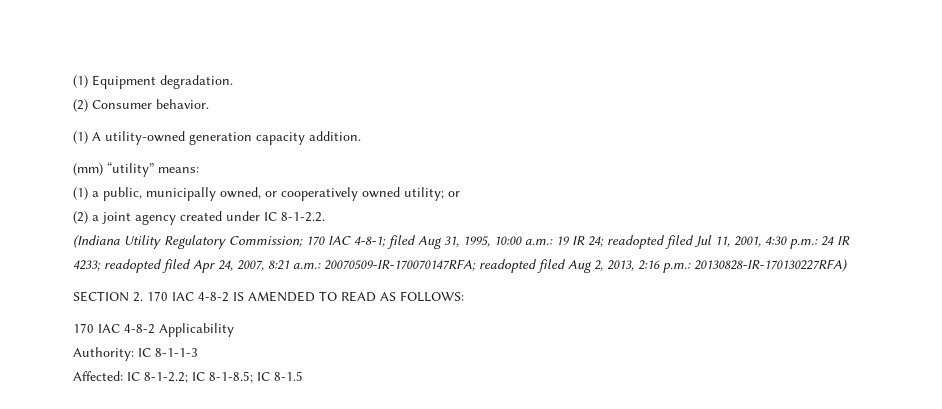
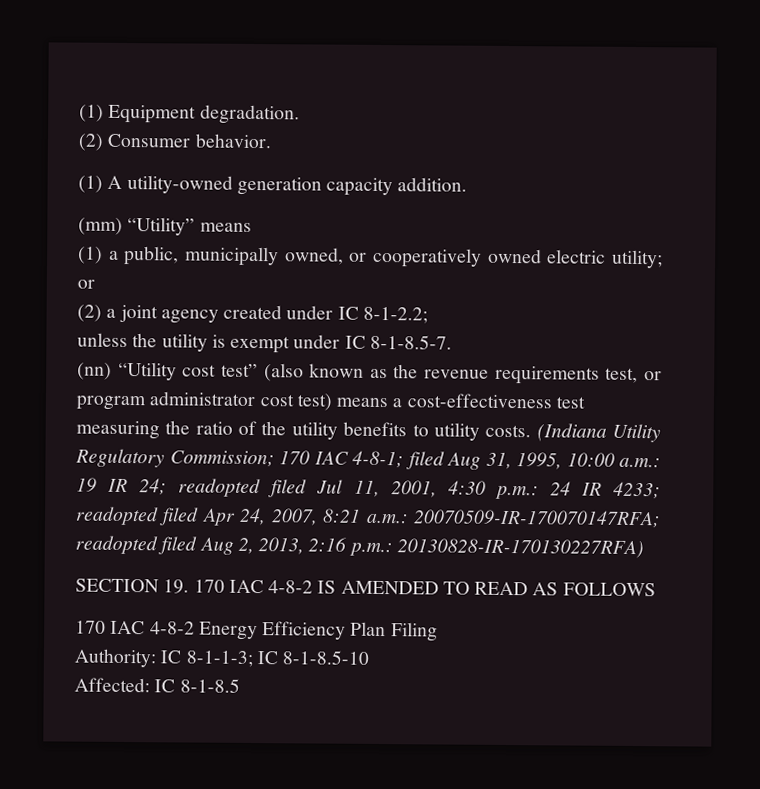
- (mm) “utility” means:
+ (mm) “Utility” means
- (1) a public, municipally owned, or cooperatively owned utility; or
+ (1) a public, municipally owned, or cooperatively owned electric utility; or
- (2) a joint agency created under IC 8-1-2.2.
- (Indiana Utility Regulatory Commission; 170 IAC 4-8-1; filed Aug 31, 1995, 10:00 a.m.: 19 IR 24; readopted filed Jul 11, 2001, 4:30 p.m.: 24 IR 4233; readopted filed Apr 24, 2007, 8:21 a.m.: 20070509-IR-170070147RFA; readopted filed Aug 2, 2013, 2:16 p.m.: 20130828-IR-170130227RFA)
+ (2) a joint agency created under IC 8-1-2.2;
+ unless the utility is exempt under IC 8-1-8.5-7.
+ (nn) “Utility cost test” (also known as the revenue requirements test, or program administrator cost test) means a cost-effectiveness test measuring the ratio of the utility benefits to utility costs. (Indiana Utility Regulatory Commission; 170 IAC 4-8-1; filed Aug 31, 1995, 10:00 a.m.: 19 IR 24; readopted filed Jul 11, 2001, 4:30 p.m.: 24 IR 4233; readopted filed Apr 24, 2007, 8:21 a.m.: 20070509-IR-170070147RFA; readopted filed Aug 2, 2013, 2:16 p.m.: 20130828-IR-170130227RFA)
- SECTION 2. 170 IAC 4-8-2 IS AMENDED TO READ AS FOLLOWS:
- 170 IAC 4-8-2 Applicability
+ SECTION 19. 170 IAC 4-8-2 IS AMENDED TO READ AS FOLLOWS
+ 170 IAC 4-8-2 Energy Efficiency Plan Filing
- Authority: IC 8-1-1-3
+ Authority: IC 8-1-1-3; IC 8-1-8.5-10
- Affected: IC 8-1-2.2; IC 8-1-8.5; IC 8-1.5
+ Affected: IC 8-1-8.5

